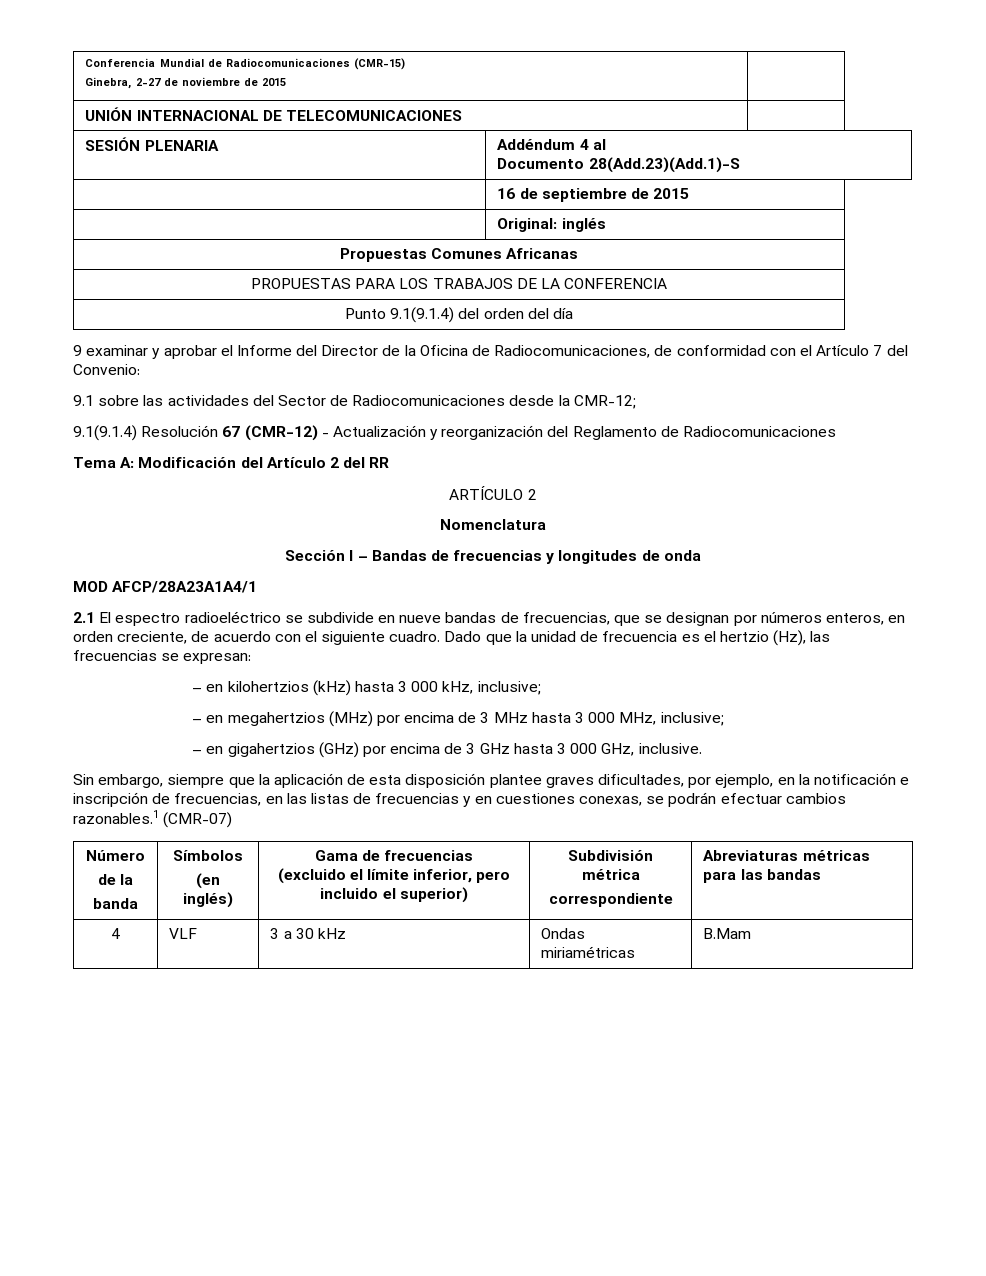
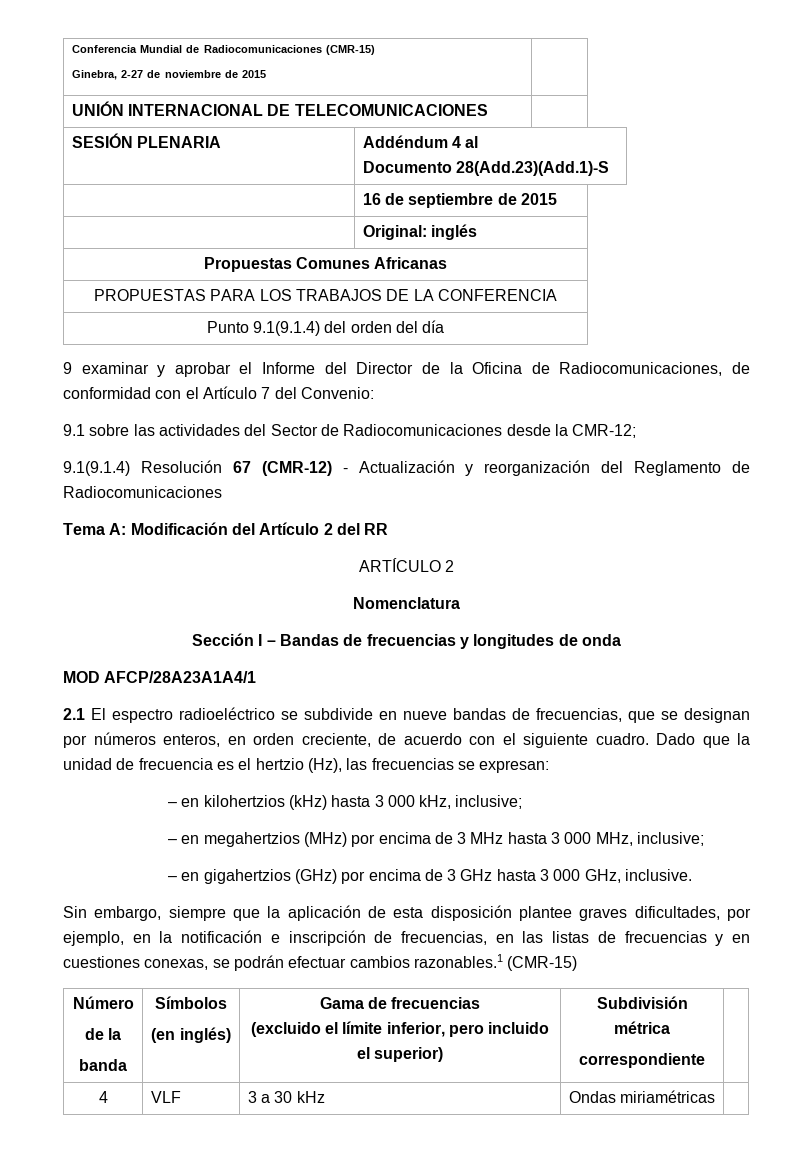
- Sin embargo, siempre que la aplicación de esta disposición plantee graves dificultades, por ejemplo, en la notificación e inscripción de frecuencias, en las listas de frecuencias y en cuestiones conexas, se podrán efectuar cambios razonables.1 (CMR-07)
+ Sin embargo, siempre que la aplicación de esta disposición plantee graves dificultades, por ejemplo, en la notificación e inscripción de frecuencias, en las listas de frecuencias y en cuestiones conexas, se podrán efectuar cambios razonables.1 (CMR-15)
  Número
  de la
  banda | Símbolos
  (en inglés) | Gama de frecuencias
  (excluido el límite inferior, pero incluido el superior) | Subdivisión métrica
- correspondiente | Abreviaturas métricas para las bandas
+ correspondiente |
- 4 | VLF | 3 a 30 kHz | Ondas miriamétricas | B.Mam
+ 4 | VLF | 3 a 30 kHz | Ondas miriamétricas |

